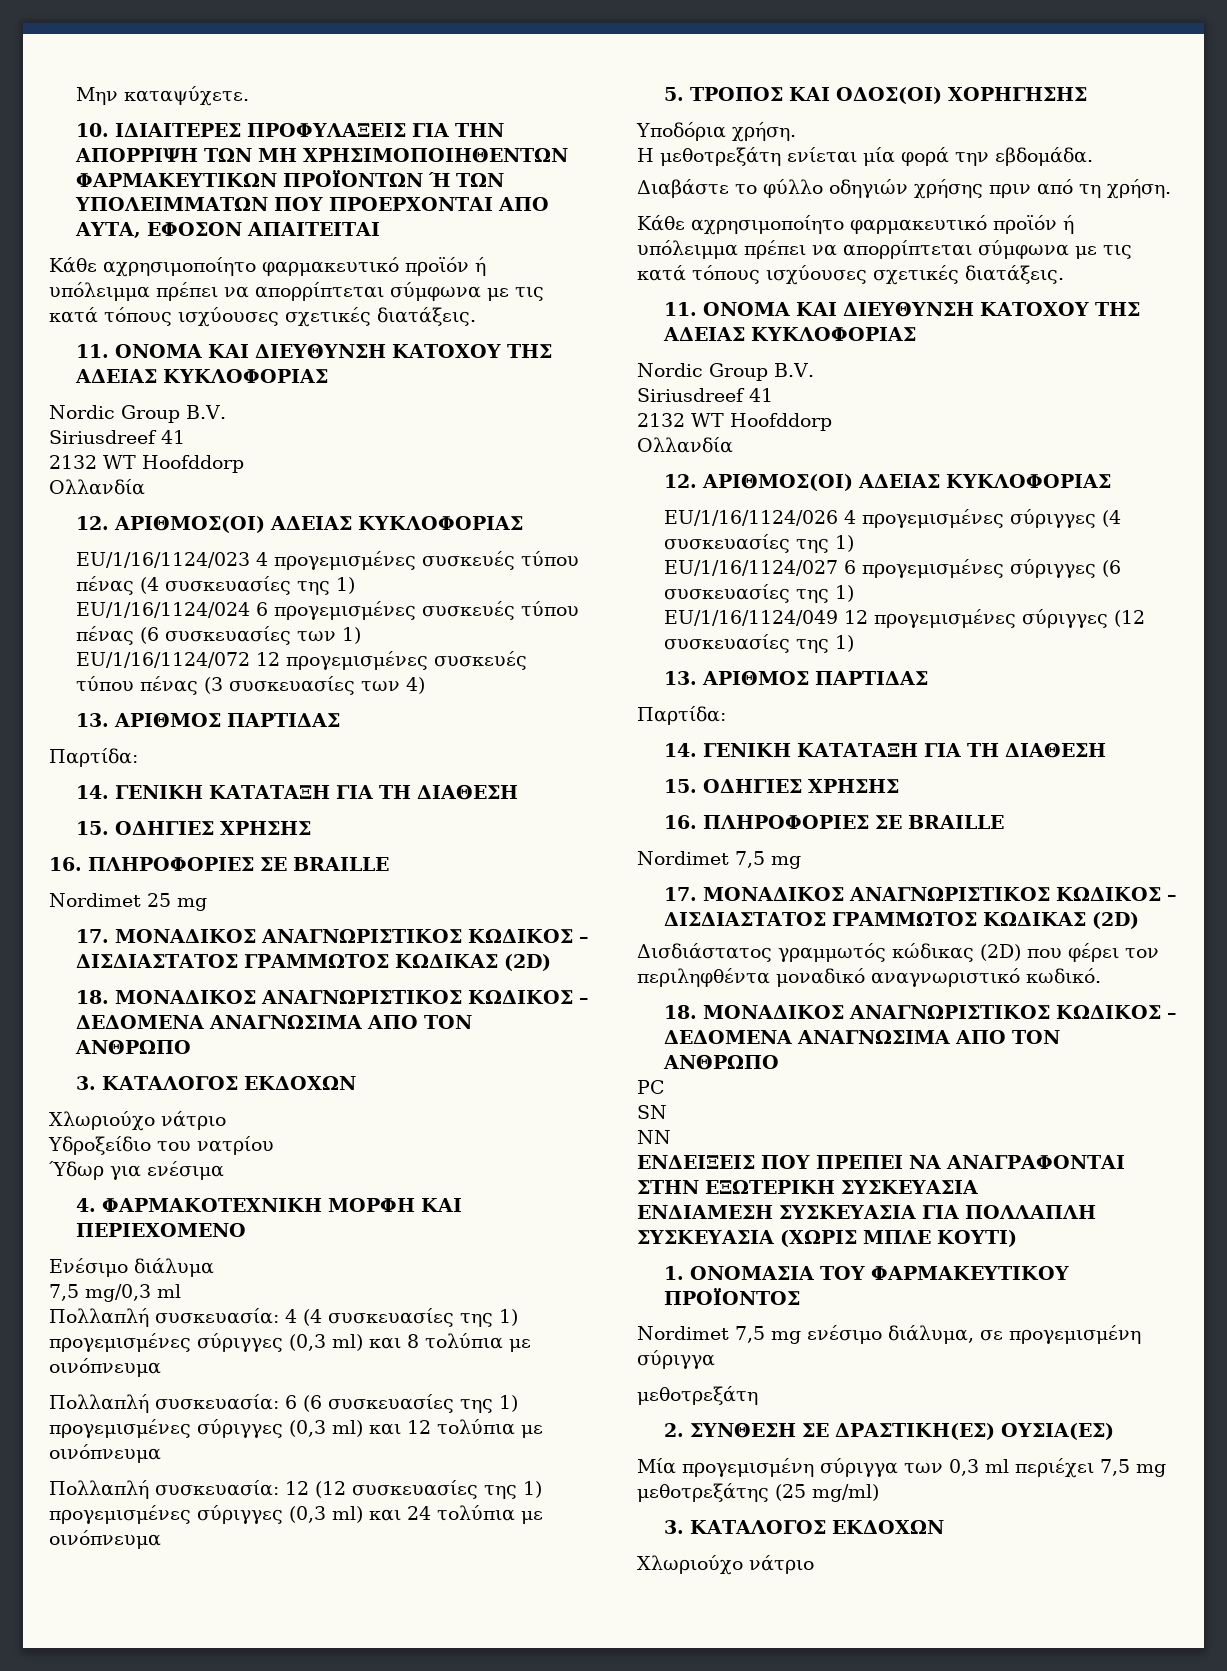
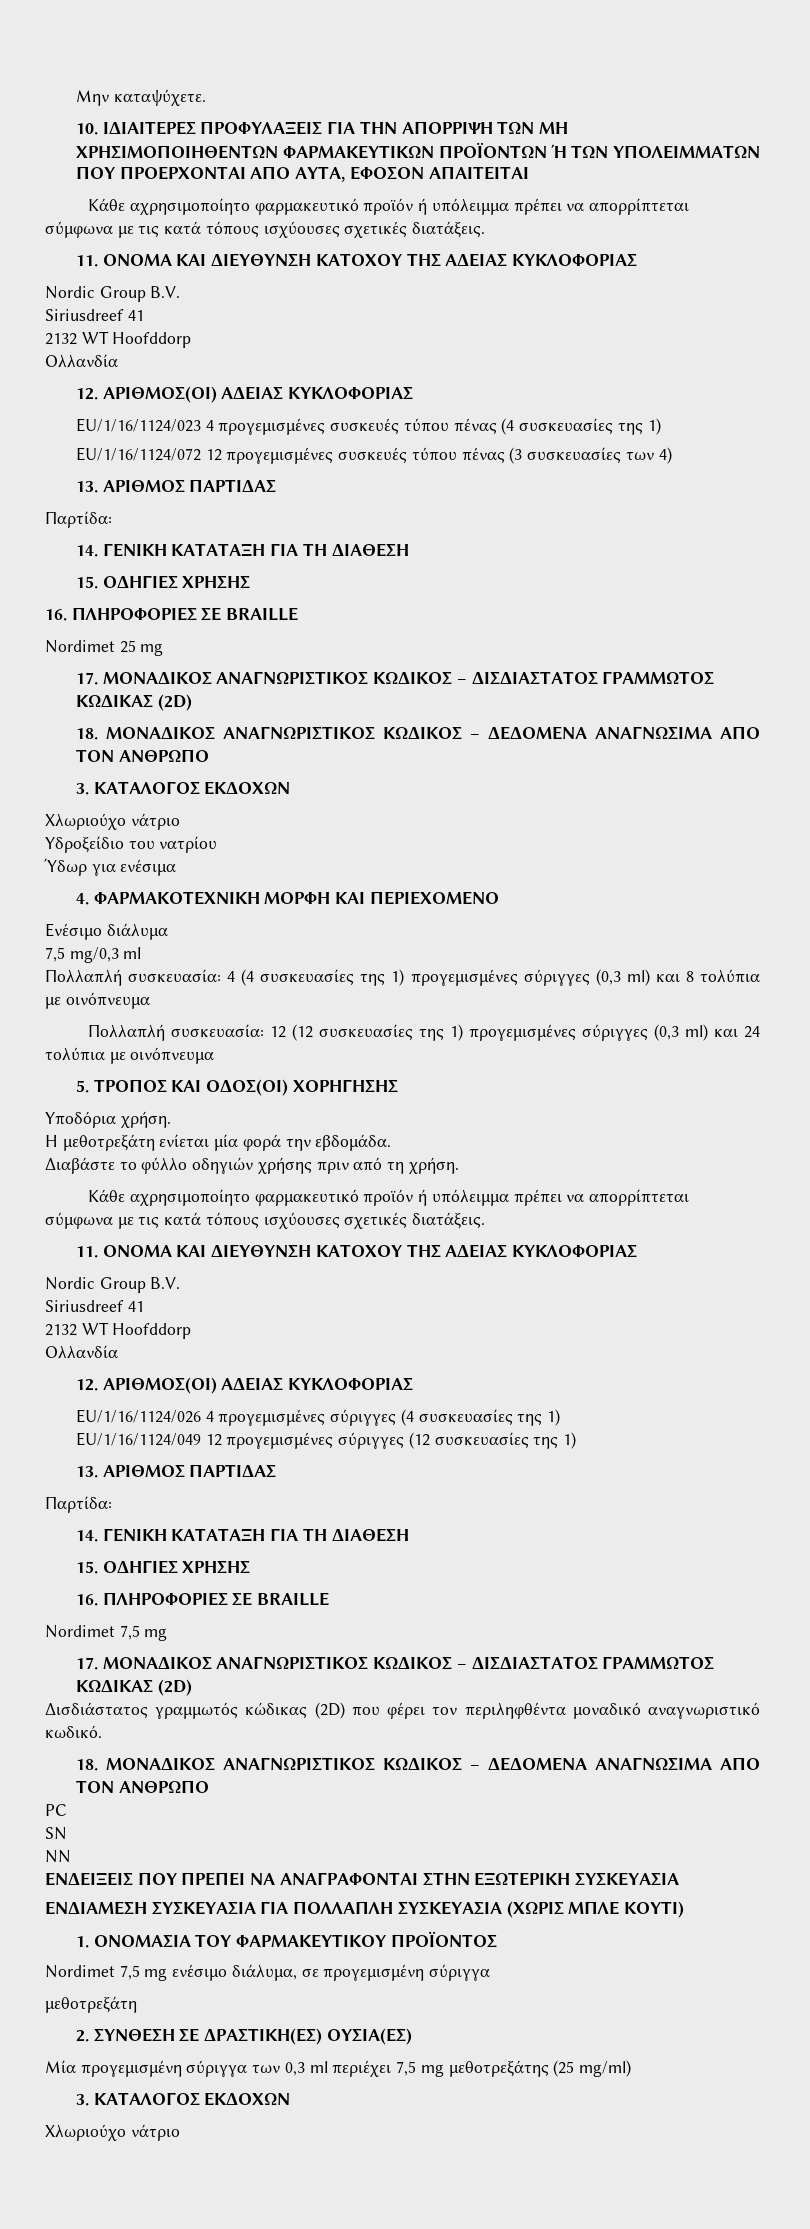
- EU/1/16/1124/024 6 προγεμισμένες συσκευές τύπου πένας (6 συσκευασίες των 1)
- Πολλαπλή συσκευασία: 6 (6 συσκευασίες της 1) προγεμισμένες σύριγγες (0,3 ml) και 12 τολύπια με οινόπνευμα
- EU/1/16/1124/027 6 προγεμισμένες σύριγγες (6 συσκευασίες της 1)

